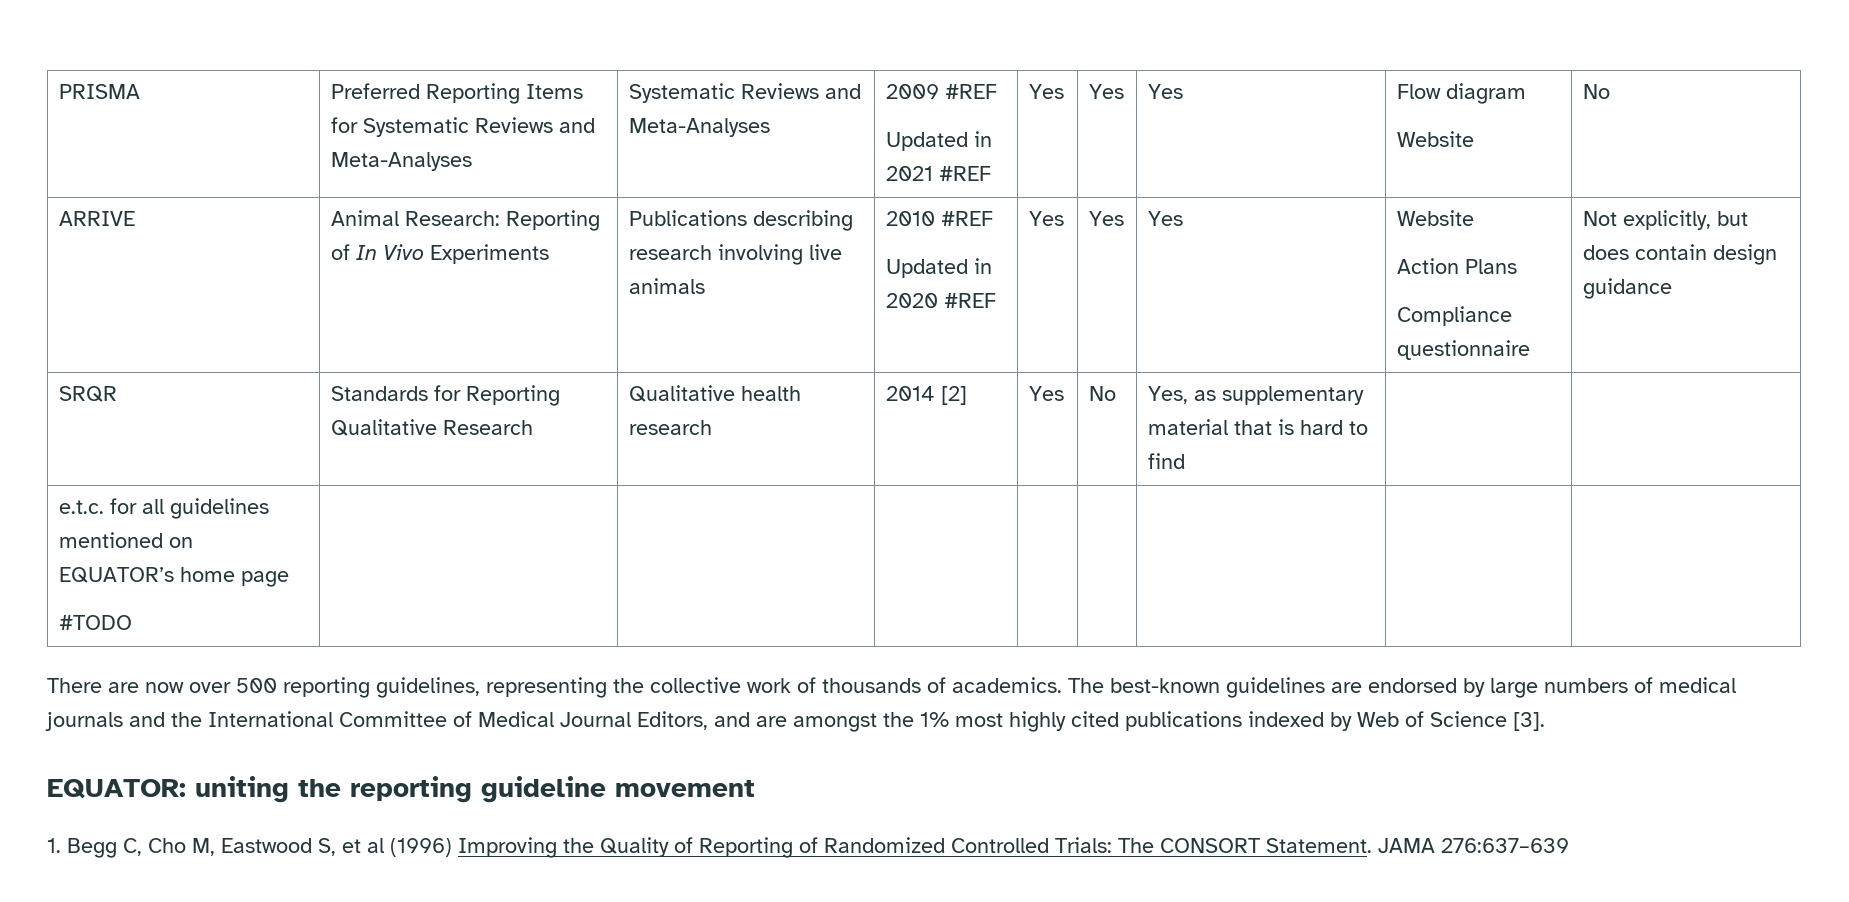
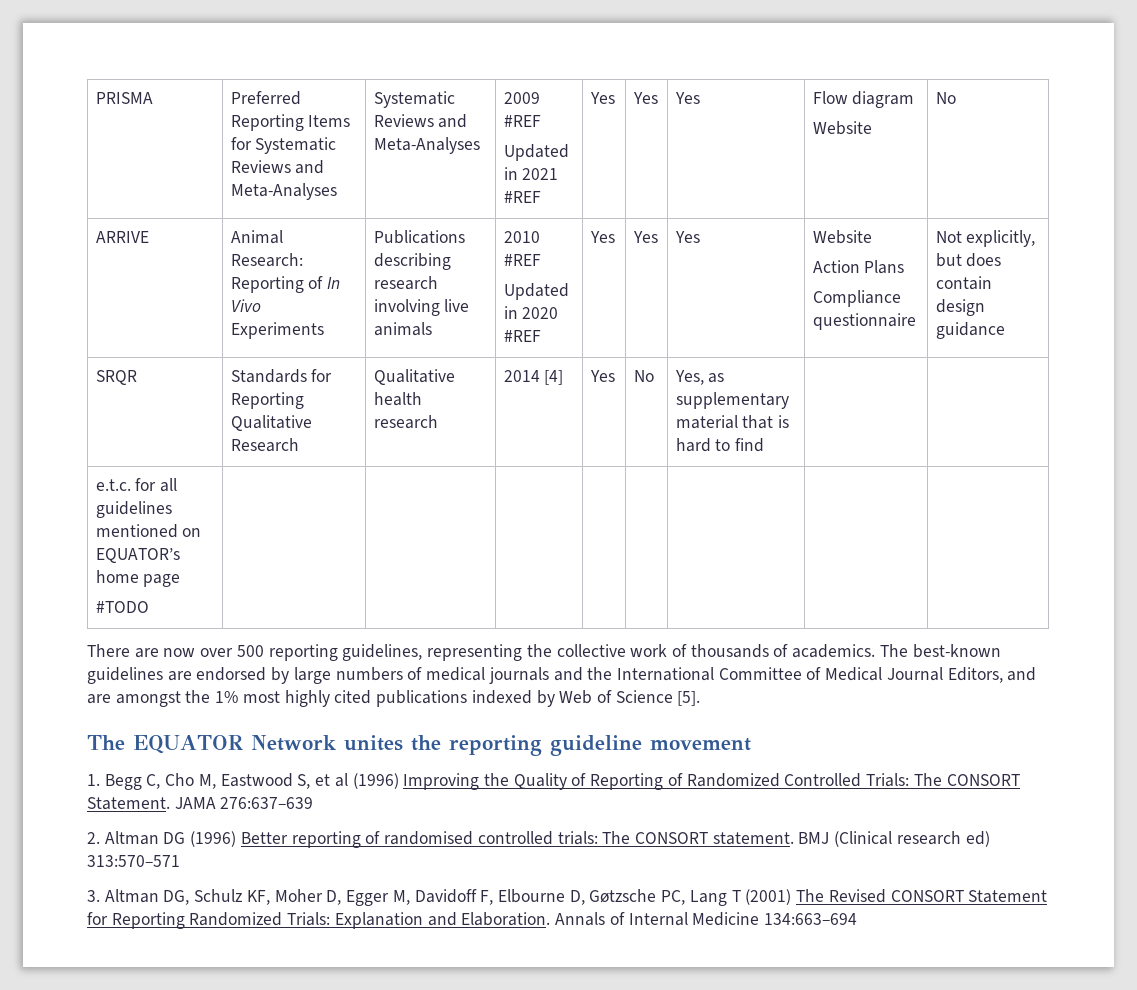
- SRQR | Standards for Reporting Qualitative Research | Qualitative health research | 2014 [2] | Yes | No | Yes, as supplementary material that is hard to find | |
+ SRQR | Standards for Reporting Qualitative Research | Qualitative health research | 2014 [4] | Yes | No | Yes, as supplementary material that is hard to find | |
- The best-known guidelines are endorsed by large numbers of medical journals and the International Committee of Medical Journal Editors, and are amongst the 1% most highly cited publications indexed by Web of Science [3].
- EQUATOR: uniting the reporting guideline movement
+ The best-known guidelines are endorsed by large numbers of medical journals and the International Committee of Medical Journal Editors, and are amongst the 1% most highly cited publications indexed by Web of Science [5].
+ The EQUATOR Network unites the reporting guideline movement
+ 2. Altman DG (1996) Better reporting of randomised controlled trials: The CONSORT statement. BMJ (Clinical research ed) 313:570–571
+ 3. Altman DG, Schulz KF, Moher D, Egger M, Davidoff F, Elbourne D, Gøtzsche PC, Lang T (2001) The Revised CONSORT Statement for Reporting Randomized Trials: Explanation and Elaboration. Annals of Internal Medicine 134:663–694

